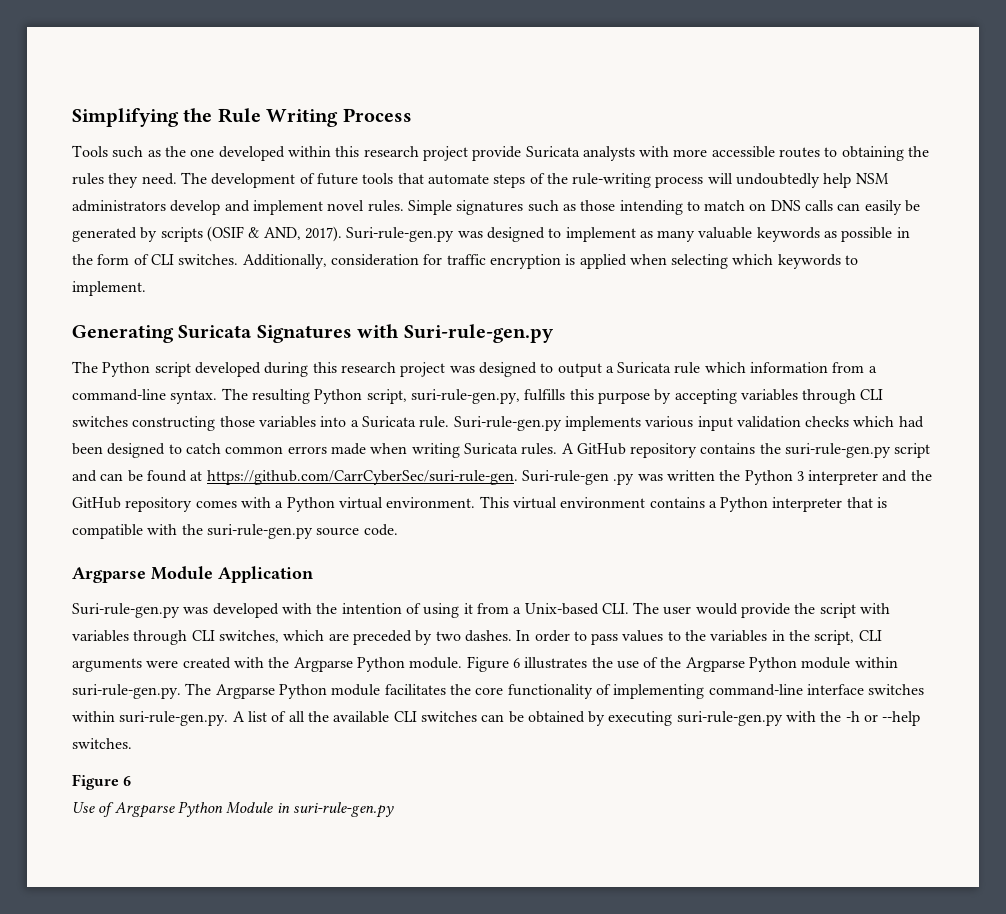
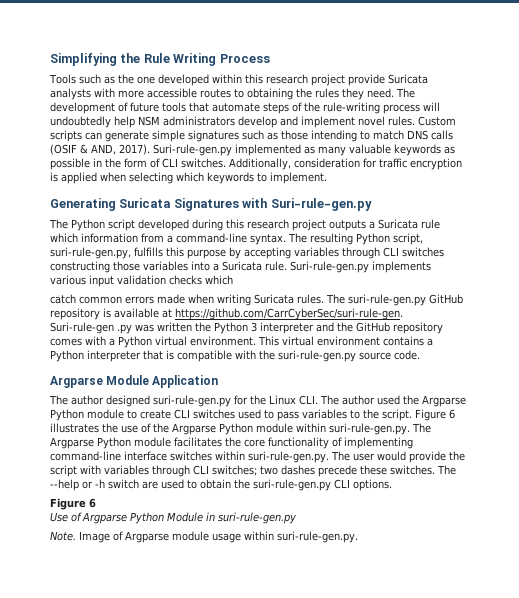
- Simple signatures such as those intending to match on DNS calls can easily be generated by scripts (OSIF & AND, 2017).
+ Custom scripts can generate simple signatures such as those intending to match DNS calls (OSIF & AND, 2017).
- Suri-rule-gen.py was designed to implement as many valuable keywords as possible in the form of CLI switches.
+ Suri-rule-gen.py implemented as many valuable keywords as possible in the form of CLI switches.
- The Python script developed during this research project was designed to output a Suricata rule which information from a command-line syntax.
+ The Python script developed during this research project outputs a Suricata rule which information from a command-line syntax.
- Suri-rule-gen.py implements various input validation checks which had been designed to catch common errors made when writing Suricata rules.
+ Suri-rule-gen.py implements various input validation checks which
+ catch common errors made when writing Suricata rules.
- A GitHub repository contains the suri-rule-gen.py script and can be found at https://github.com/CarrCyberSec/suri-rule-gen. Suri-rule-gen .py was written the Python 3 interpreter and the GitHub repository comes with a Python virtual environment.
+ The suri-rule-gen.py GitHub repository is available at https://github.com/CarrCyberSec/suri-rule-gen. Suri-rule-gen .py was written the Python 3 interpreter and the GitHub repository comes with a Python virtual environment.
- Suri-rule-gen.py was developed with the intention of using it from a Unix-based CLI. The user would provide the script with variables through CLI switches, which are preceded by two dashes. In order to pass values to the variables in the script, CLI arguments were created with the Argparse Python module.
+ The author designed suri-rule-gen.py for the Linux CLI. The author used the Argparse Python module to create CLI switches used to pass variables to the script.
- Figure 6 illustrates the use of the Argparse Python module within suri-rule-gen.py. The Argparse Python module facilitates the core functionality of implementing command-line interface switches within suri-rule-gen.py. A list of all the available CLI switches can be obtained by executing suri-rule-gen.py with the -h or --help switches.
+ Figure 6 illustrates the use of the Argparse Python module within suri-rule-gen.py. The Argparse Python module facilitates the core functionality of implementing command-line interface switches within suri-rule-gen.py. The user would provide the script with variables through CLI switches; two dashes precede these switches. The --help or -h switch are used to obtain the suri-rule-gen.py CLI options.
+ Note. Image of Argparse module usage within suri-rule-gen.py.

